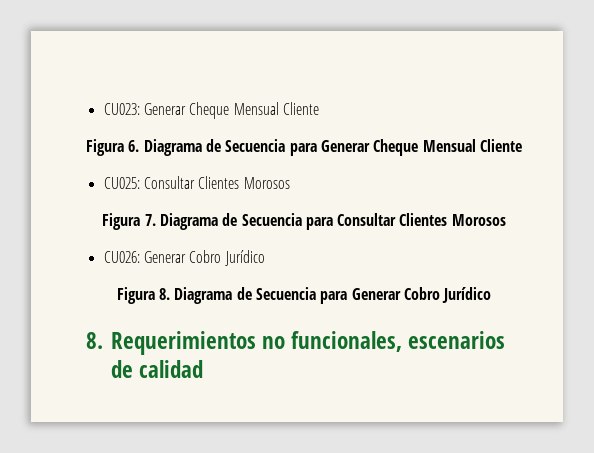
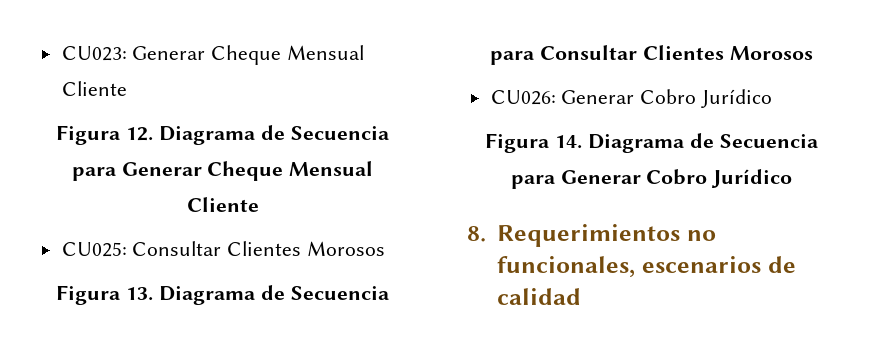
- Figura 6. Diagrama de Secuencia para Generar Cheque Mensual Cliente
+ Figura 12. Diagrama de Secuencia para Generar Cheque Mensual Cliente
- Figura 7. Diagrama de Secuencia para Consultar Clientes Morosos
+ Figura 13. Diagrama de Secuencia para Consultar Clientes Morosos
- Figura 8. Diagrama de Secuencia para Generar Cobro Jurídico
+ Figura 14. Diagrama de Secuencia para Generar Cobro Jurídico

